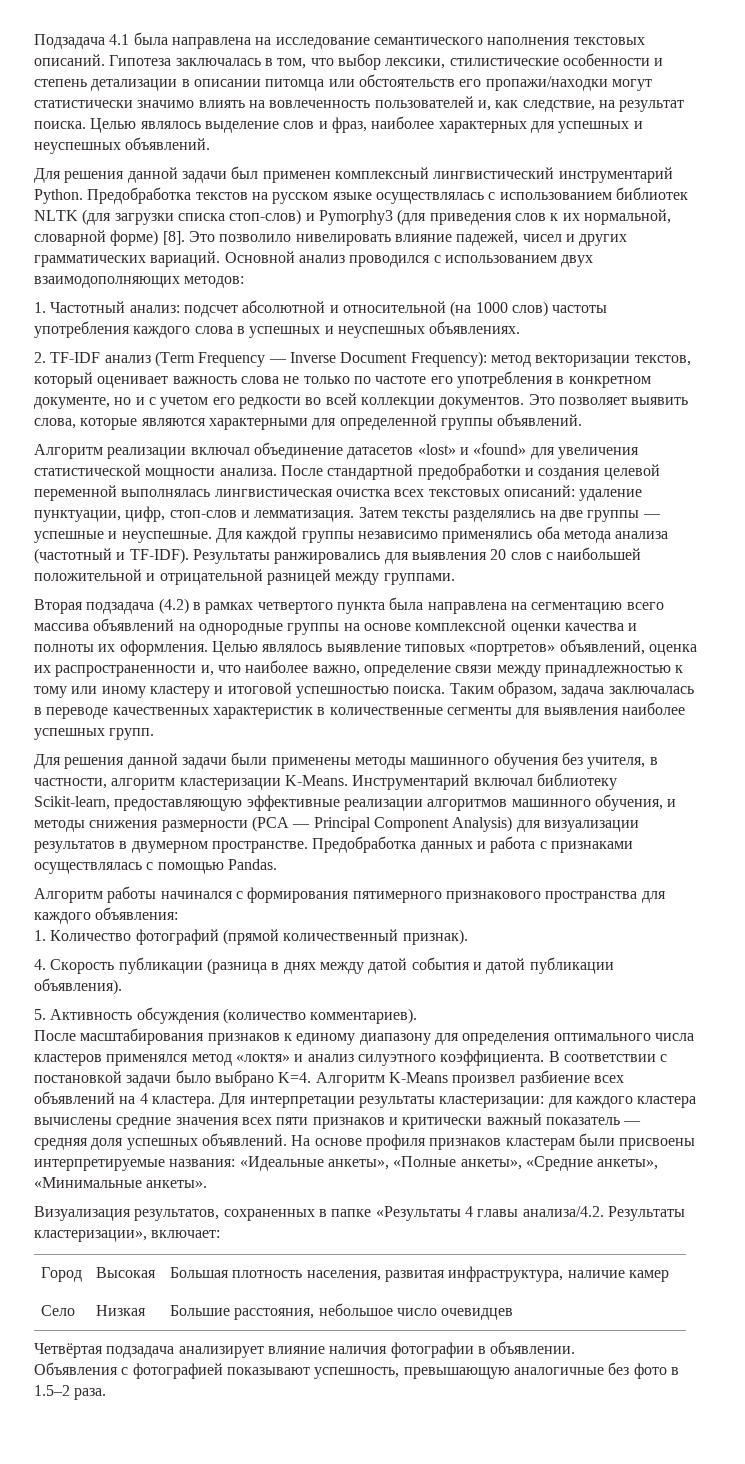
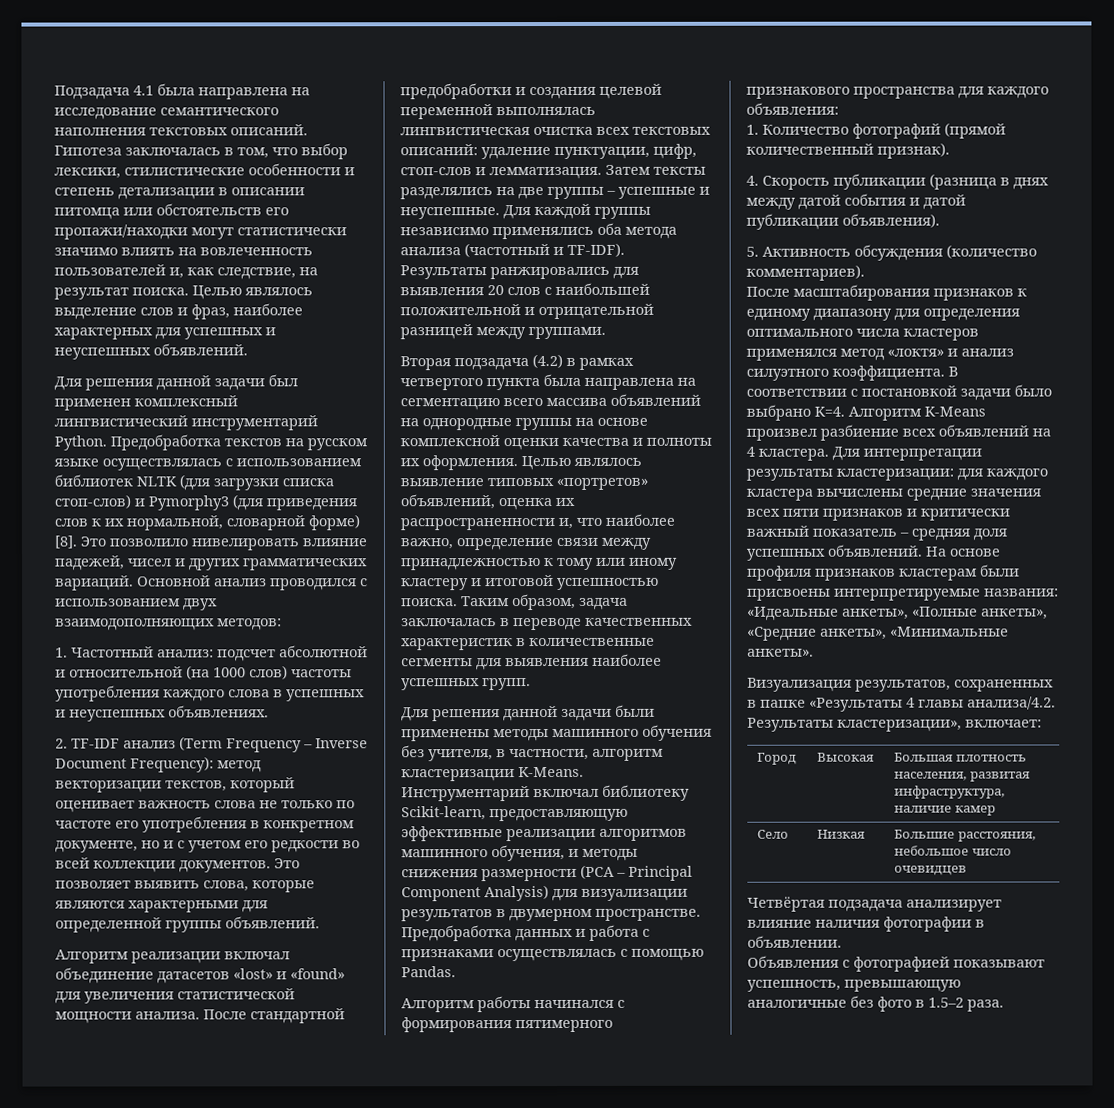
- 2. TF-IDF анализ (Term Frequency — Inverse Document Frequency): метод векторизации текстов, который оценивает важность слова не только по частоте его употребления в конкретном документе, но и с учетом его редкости во всей коллекции документов.
+ 2. TF-IDF анализ (Term Frequency – Inverse Document Frequency): метод векторизации текстов, который оценивает важность слова не только по частоте его употребления в конкретном документе, но и с учетом его редкости во всей коллекции документов.
- Затем тексты разделялись на две группы — успешные и неуспешные.
+ Затем тексты разделялись на две группы – успешные и неуспешные.
- Инструментарий включал библиотеку Scikit-learn, предоставляющую эффективные реализации алгоритмов машинного обучения, и методы снижения размерности (PCA — Principal Component Analysis) для визуализации результатов в двумерном пространстве.
+ Инструментарий включал библиотеку Scikit-learn, предоставляющую эффективные реализации алгоритмов машинного обучения, и методы снижения размерности (PCA – Principal Component Analysis) для визуализации результатов в двумерном пространстве.
- Для интерпретации результаты кластеризации: для каждого кластера вычислены средние значения всех пяти признаков и критически важный показатель — средняя доля успешных объявлений.
+ Для интерпретации результаты кластеризации: для каждого кластера вычислены средние значения всех пяти признаков и критически важный показатель – средняя доля успешных объявлений.

